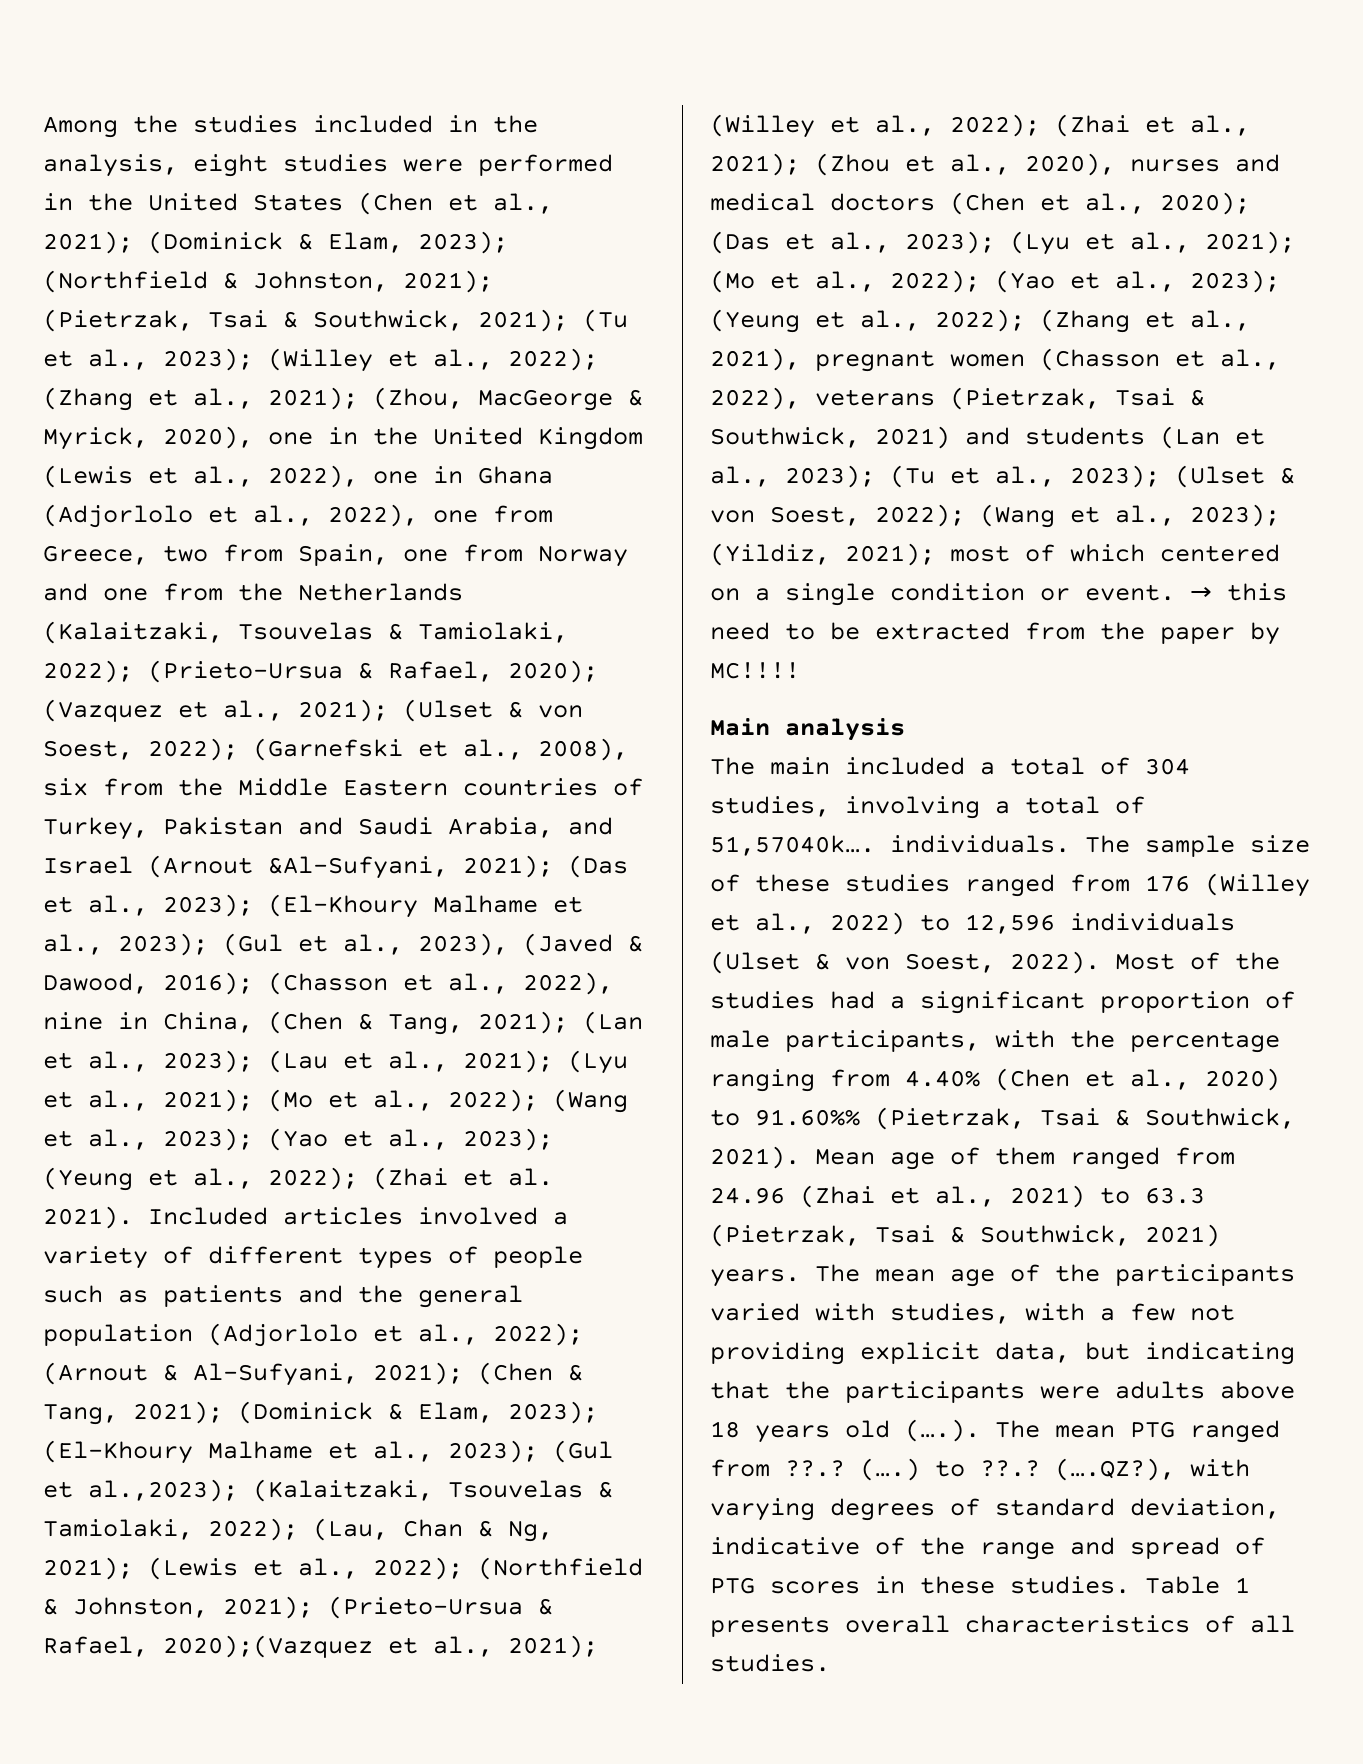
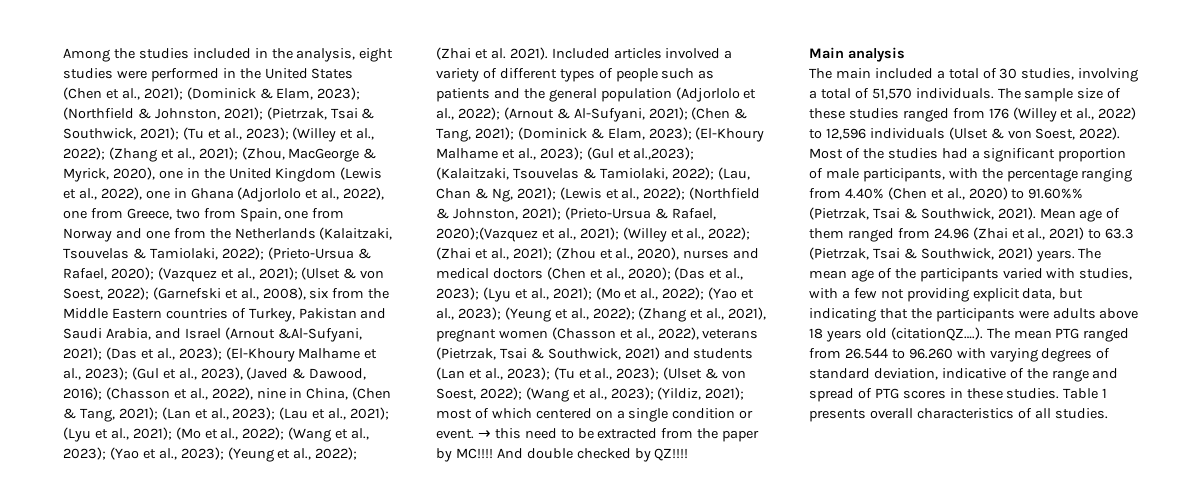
+ And double checked by QZ!!!!
- The main included a total of 304 studies, involving a total of 51,57040k…. individuals.
+ The main included a total of 30 studies, involving a total of 51,570 individuals.
- The mean age of the participants varied with studies, with a few not providing explicit data, but indicating that the participants were adults above 18 years old (….). The mean PTG ranged from ??.? (….) to ??.? (….QZ?), with varying degrees of standard deviation, indicative of the range and spread of PTG scores in these studies.
+ The mean age of the participants varied with studies, with a few not providing explicit data, but indicating that the participants were adults above 18 years old (citationQZ….). The mean PTG ranged from 26.544 to 96.260 with varying degrees of standard deviation, indicative of the range and spread of PTG scores in these studies.

